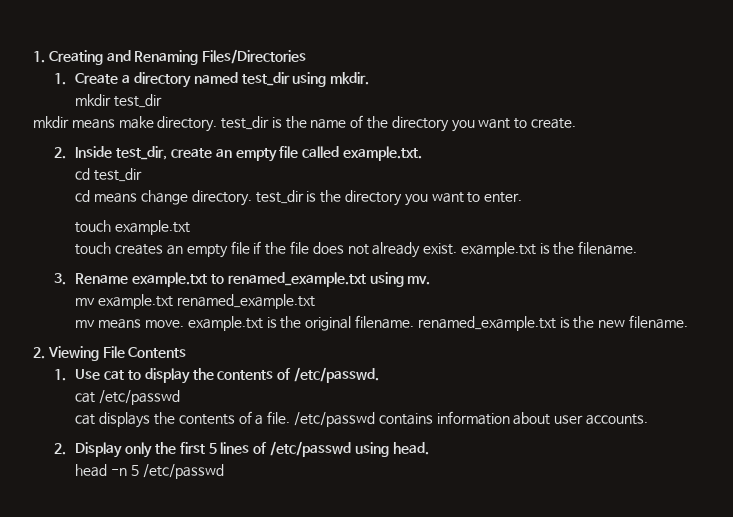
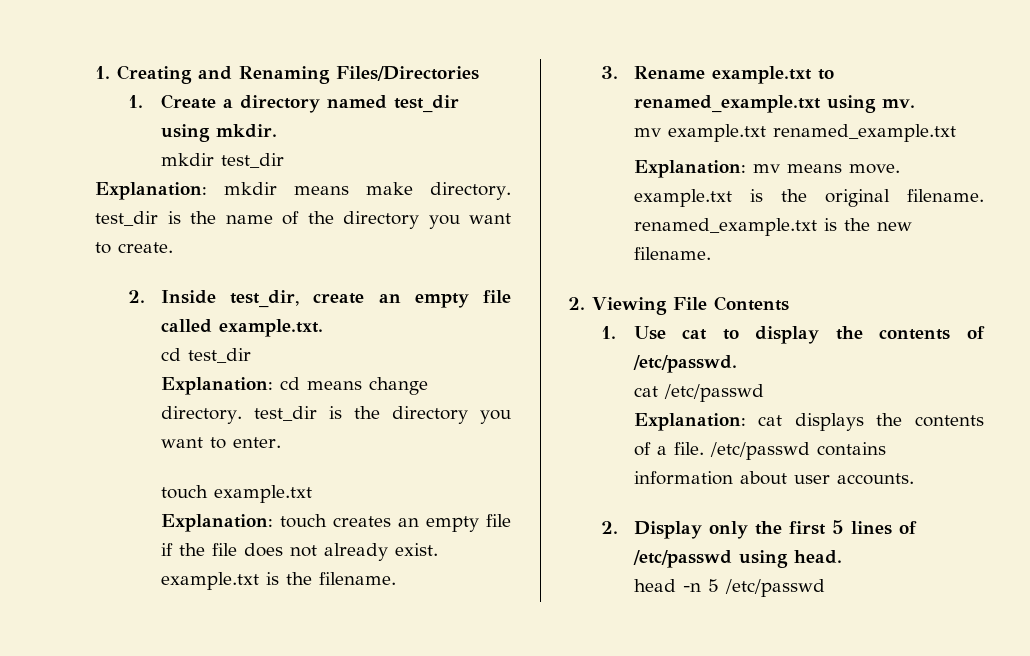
- mkdir means make directory. test_dir is the name of the directory you want to create.
+ Explanation: mkdir means make directory. test_dir is the name of the directory you want to create.
- cd means change directory. test_dir is the directory you want to enter.
+ Explanation: cd means change directory. test_dir is the directory you want to enter.
- touch creates an empty file if the file does not already exist. example.txt is the filename.
+ Explanation: touch creates an empty file if the file does not already exist. example.txt is the filename.
- mv means move. example.txt is the original filename. renamed_example.txt is the new filename.
+ Explanation: mv means move. example.txt is the original filename. renamed_example.txt is the new filename.
- cat displays the contents of a file.
+ Explanation: cat displays the contents of a file.

